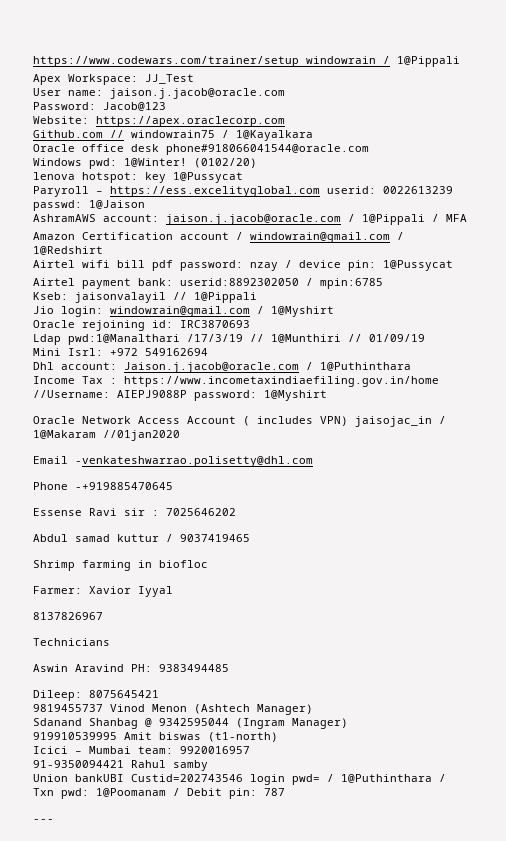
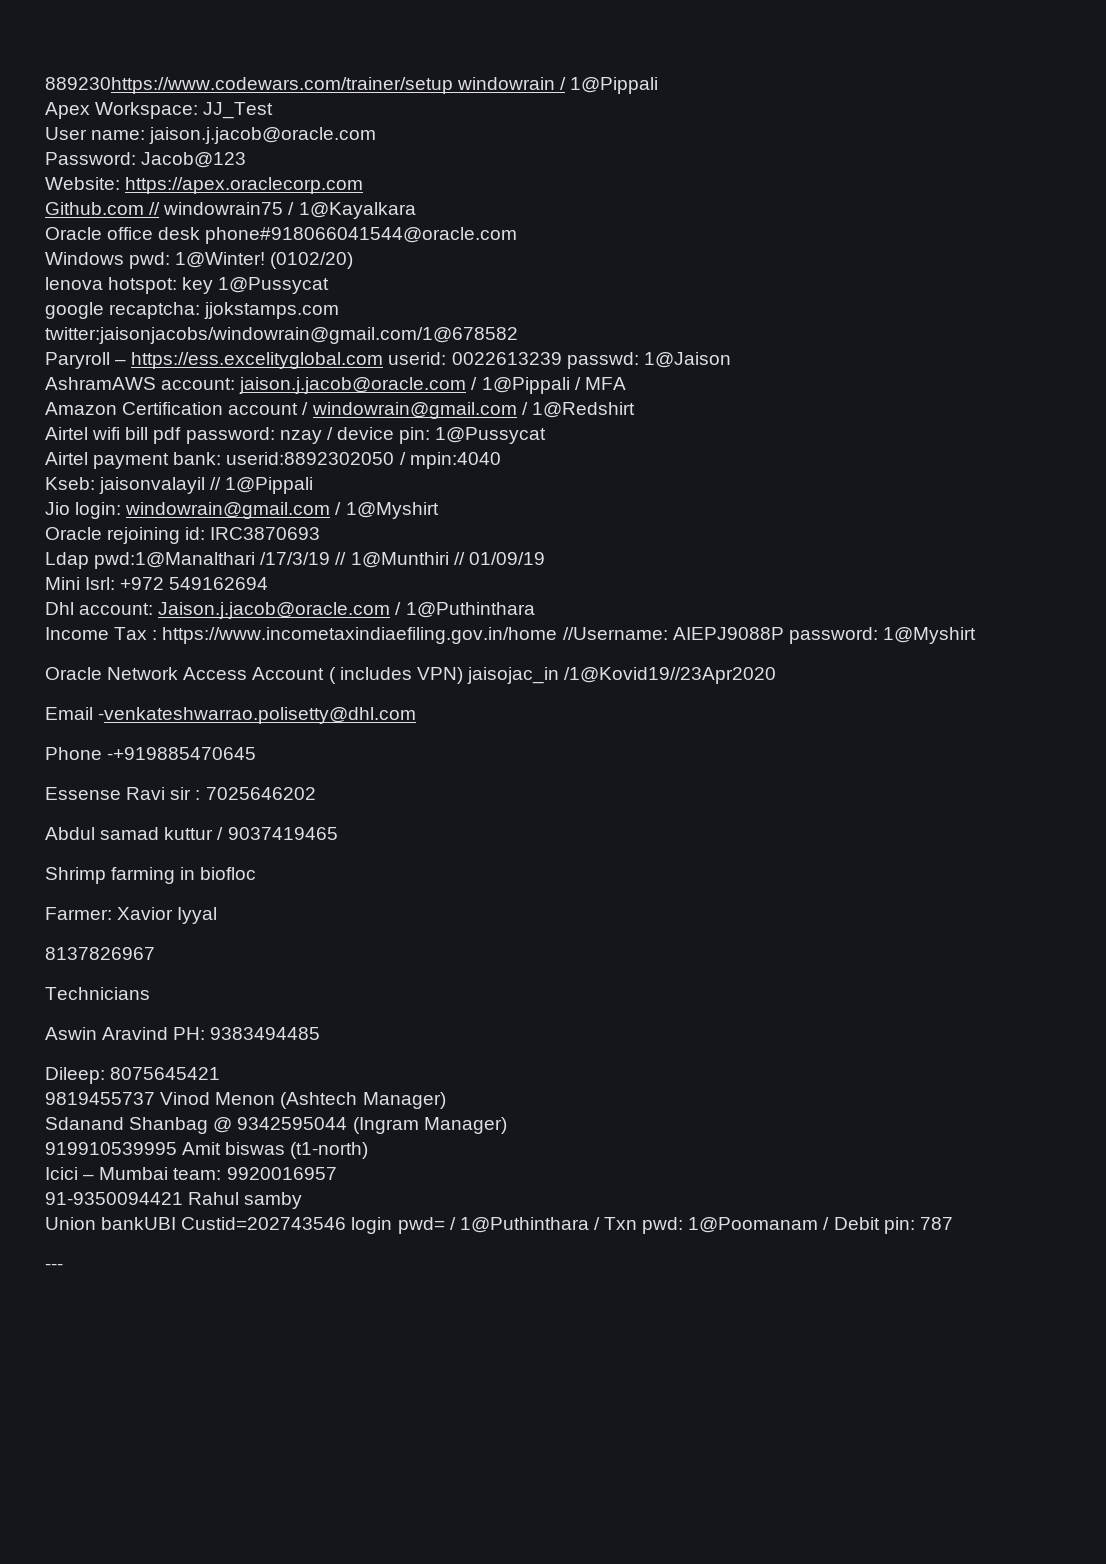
- https://www.codewars.com/trainer/setup windowrain / 1@Pippali
+ 889230https://www.codewars.com/trainer/setup windowrain / 1@Pippali
+ google recaptcha: jjokstamps.com
+ twitter:jaisonjacobs/windowrain@gmail.com/1@678582
- Airtel payment bank: userid:8892302050 / mpin:6785
+ Airtel payment bank: userid:8892302050 / mpin:4040
- Oracle Network Access Account ( includes VPN) jaisojac_in / 1@Makaram //01jan2020
+ Oracle Network Access Account ( includes VPN) jaisojac_in /1@Kovid19//23Apr2020

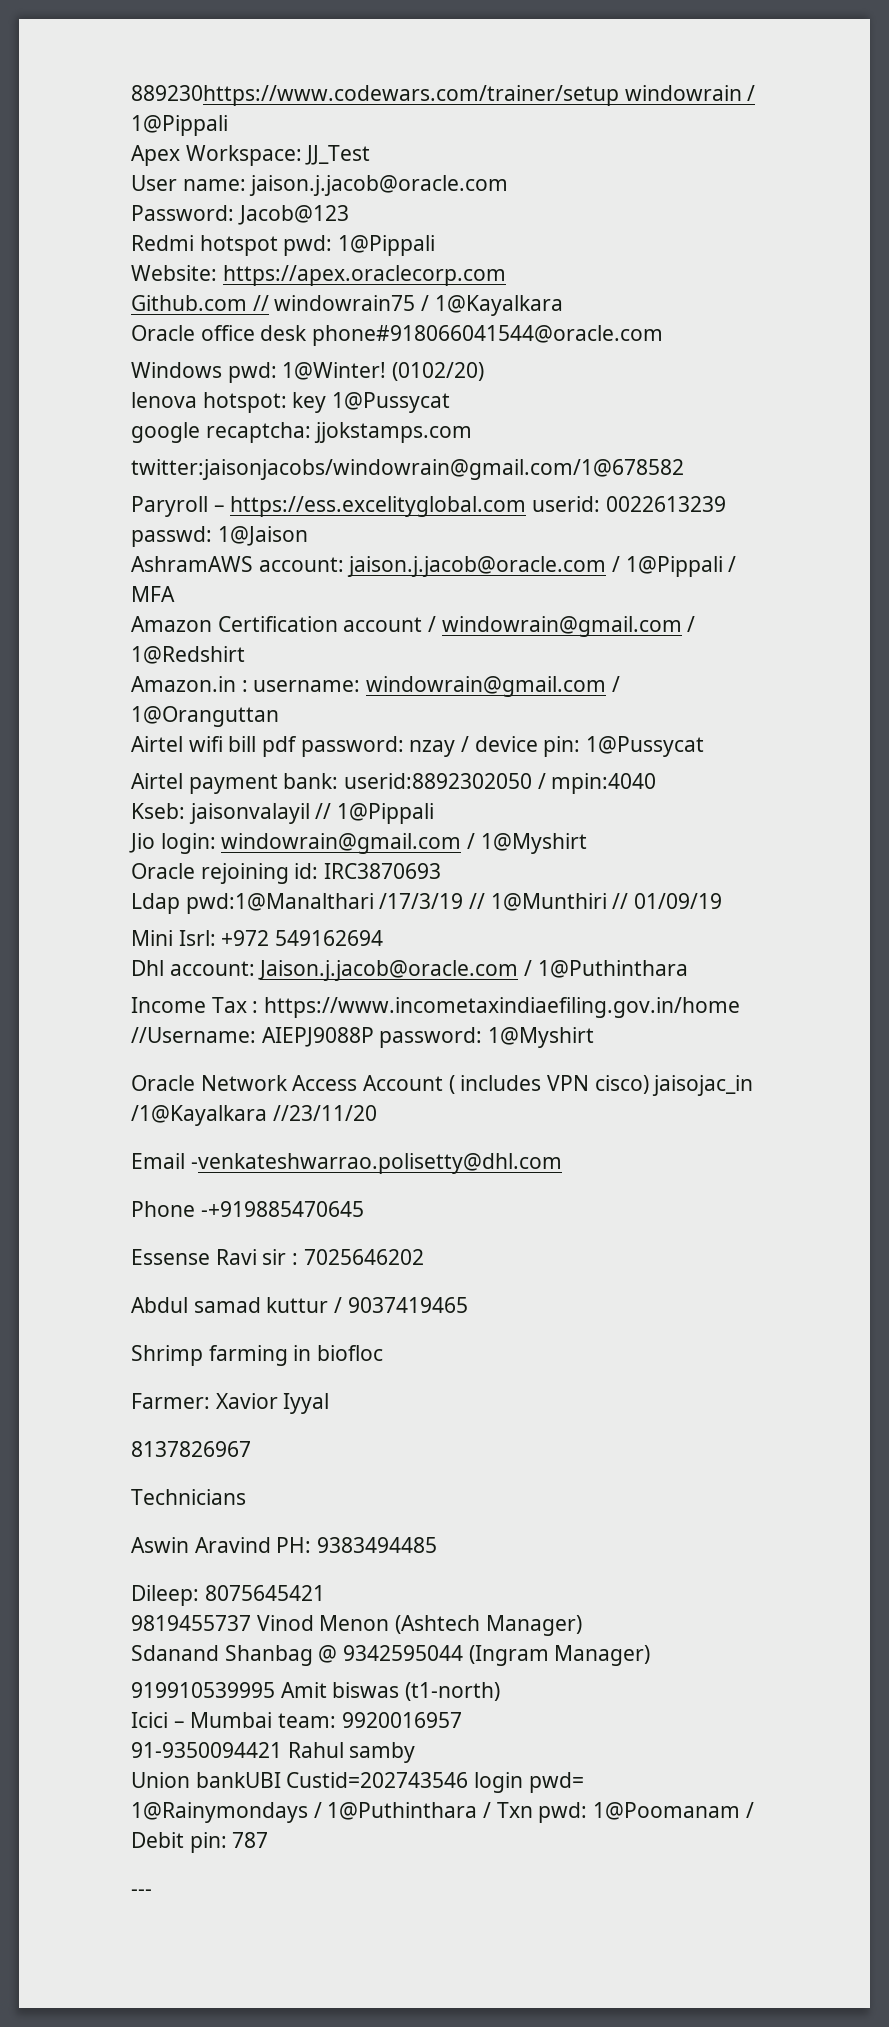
+ Redmi hotspot pwd: 1@Pippali
+ Amazon.in : username: windowrain@gmail.com / 1@Oranguttan
- Oracle Network Access Account ( includes VPN) jaisojac_in /1@Kovid19//23Apr2020
+ Oracle Network Access Account ( includes VPN cisco) jaisojac_in /1@Kayalkara //23/11/20
- Union bankUBI Custid=202743546 login pwd= / 1@Puthinthara / Txn pwd: 1@Poomanam / Debit pin: 787
+ Union bankUBI Custid=202743546 login pwd= 1@Rainymondays / 1@Puthinthara / Txn pwd: 1@Poomanam / Debit pin: 787

